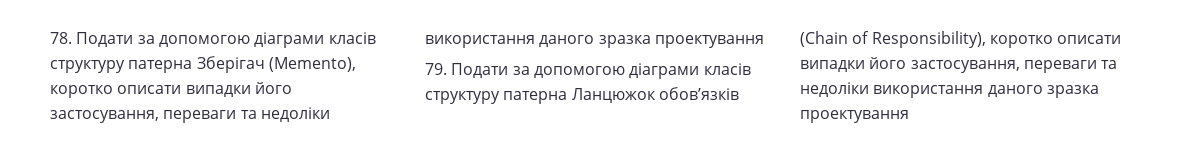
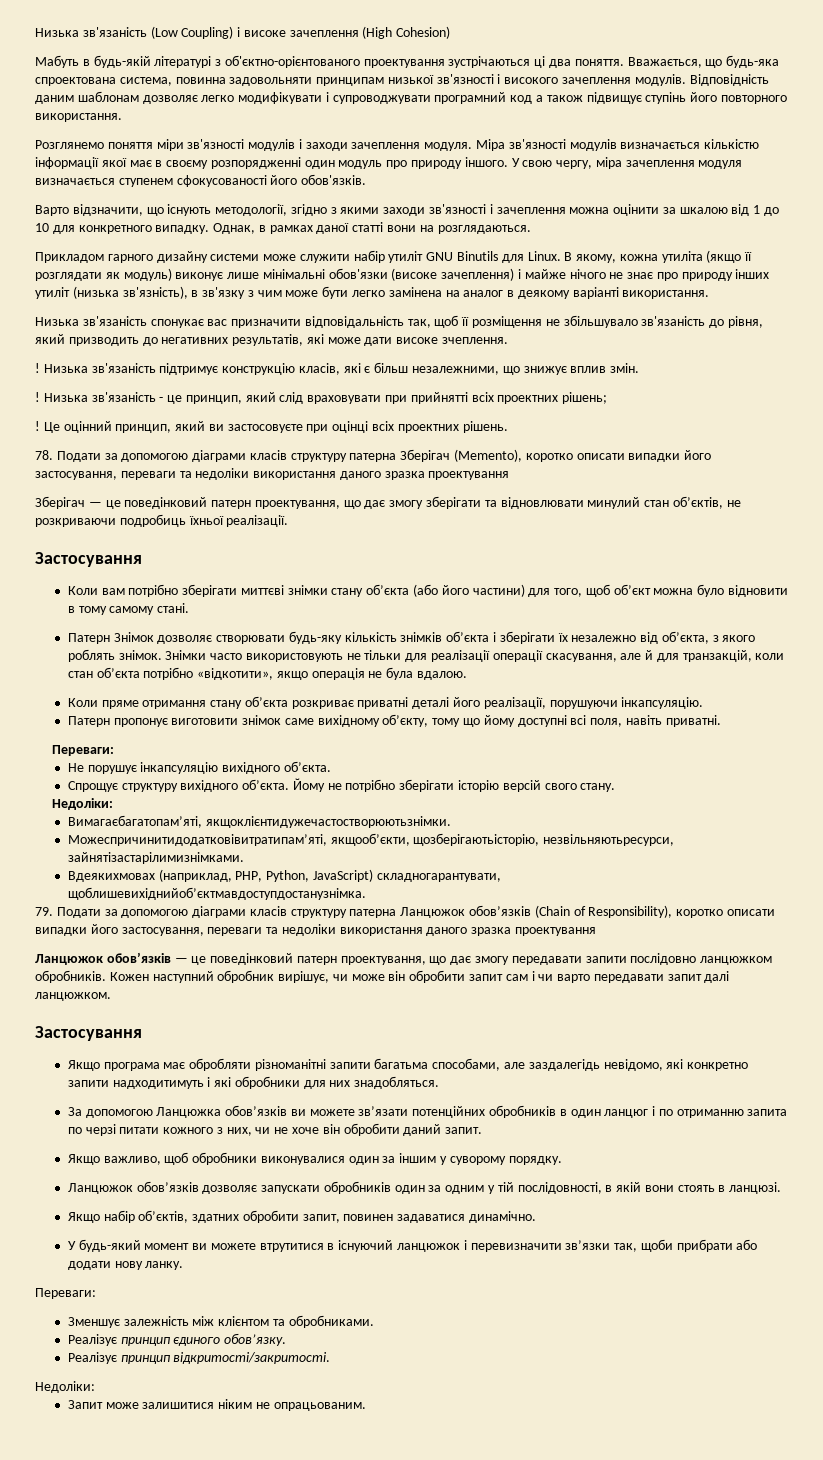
+ Низька зв'язаність (Low Coupling) і високе зачеплення (High Cohesion)
+ Мабуть в будь-якій літературі з об'єктно-орієнтованого проектування зустрічаються ці два поняття. Вважається, що будь-яка спроектована система, повинна задовольняти принципам низької зв'язності і високого зачеплення модулів. Відповідність даним шаблонам дозволяє легко модифікувати і супроводжувати програмний код а також підвищує ступінь його повторного використання.
+ Розглянемо поняття міри зв'язності модулів і заходи зачеплення модуля. Міра зв'язності модулів визначається кількістю інформації якої має в своєму розпорядженні один модуль про природу іншого. У свою чергу, міра зачеплення модуля визначається ступенем сфокусованості його обов'язків.
+ Варто відзначити, що існують методології, згідно з якими заходи зв'язності і зачеплення можна оцінити за шкалою від 1 до 10 для конкретного випадку. Однак, в рамках даної статті вони на розглядаються.
+ Прикладом гарного дизайну системи може служити набір утиліт GNU Binutils для Linux. В якому, кожна утиліта (якщо її розглядати як модуль) виконує лише мінімальні обов'язки (високе зачеплення) і майже нічого не знає про природу інших утиліт (низька зв'язність), в зв'язку з чим може бути легко замінена на аналог в деякому варіанті використання.
+ Низька зв'язаність спонукає вас призначити відповідальність так, щоб її розміщення не збільшувало зв'язаність до рівня, який призводить до негативних результатів, які може дати високе зчеплення.
+ ! Низька зв'язаність підтримує конструкцію класів, які є більш незалежними, що знижує вплив змін.
+ ! Низька зв'язаність - це принцип, який слід враховувати при прийнятті всіх проектних рішень;
+ ! Це оцінний принцип, який ви застосовуєте при оцінці всіх проектних рішень.
+ Зберігач — це поведінковий патерн проектування, що дає змогу зберігати та відновлювати минулий стан об’єктів, не розкриваючи подробиць їхньої реалізації.
+ Застосування
+ Коли вам потрібно зберігати миттєві знімки стану об’єкта (або його частини) для того, щоб об’єкт можна було відновити в тому самому стані.
+ Патерн Знімок дозволяє створювати будь-яку кількість знімків об’єкта і зберігати їх незалежно від об’єкта, з якого роблять знімок. Знімки часто використовують не тільки для реалізації операції скасування, але й для транзакцій, коли стан об’єкта потрібно «відкотити», якщо операція не була вдалою.
+ Коли пряме отримання стану об’єкта розкриває приватні деталі його реалізації, порушуючи інкапсуляцію.
+ Патерн пропонує виготовити знімок саме вихідному об’єкту, тому що йому доступні всі поля, навіть приватні.
+ Переваги:
+ Не порушує інкапсуляцію вихідного об’єкта.
+ Спрощує структуру вихідного об’єкта. Йому не потрібно зберігати історію версій свого стану.
+ Недоліки:
+ Вимагаєбагатопам’яті, якщоклієнтидужечастостворюютьзнімки.
+ Можеспричинитидодатковівитратипам’яті, якщооб’єкти, щозберігаютьісторію, незвільняютьресурси, зайнятізастарілимизнімками.
+ Вдеякихмовах (наприклад, PHP, Python, JavaScript) складногарантувати, щоблишевихіднийоб’єктмавдоступдостанузнімка.
+ Ланцюжок обов’язків — це поведінковий патерн проектування, що дає змогу передавати запити послідовно ланцюжком обробників. Кожен наступний обробник вирішує, чи може він обробити запит сам і чи варто передавати запит далі ланцюжком.
+ Застосування
+ Якщо програма має обробляти різноманітні запити багатьма способами, але заздалегідь невідомо, які конкретно запити надходитимуть і які обробники для них знадобляться.
+ За допомогою Ланцюжка обов’язків ви можете зв’язати потенційних обробників в один ланцюг і по отриманню запита по черзі питати кожного з них, чи не хоче він обробити даний запит.
+ Якщо важливо, щоб обробники виконувалися один за іншим у суворому порядку.
+ Ланцюжок обов’язків дозволяє запускати обробників один за одним у тій послідовності, в якій вони стоять в ланцюзі.
+ Якщо набір об’єктів, здатних обробити запит, повинен задаватися динамічно.
+ У будь-який момент ви можете втрутитися в існуючий ланцюжок і перевизначити зв’язки так, щоби прибрати або додати нову ланку.
+ Переваги:
+ Зменшує залежність між клієнтом та обробниками.
+ Реалізує принцип єдиного обов’язку.
+ Реалізує принцип відкритості/закритості.
+ Недоліки:
+ Запит може залишитися ніким не опрацьованим.

